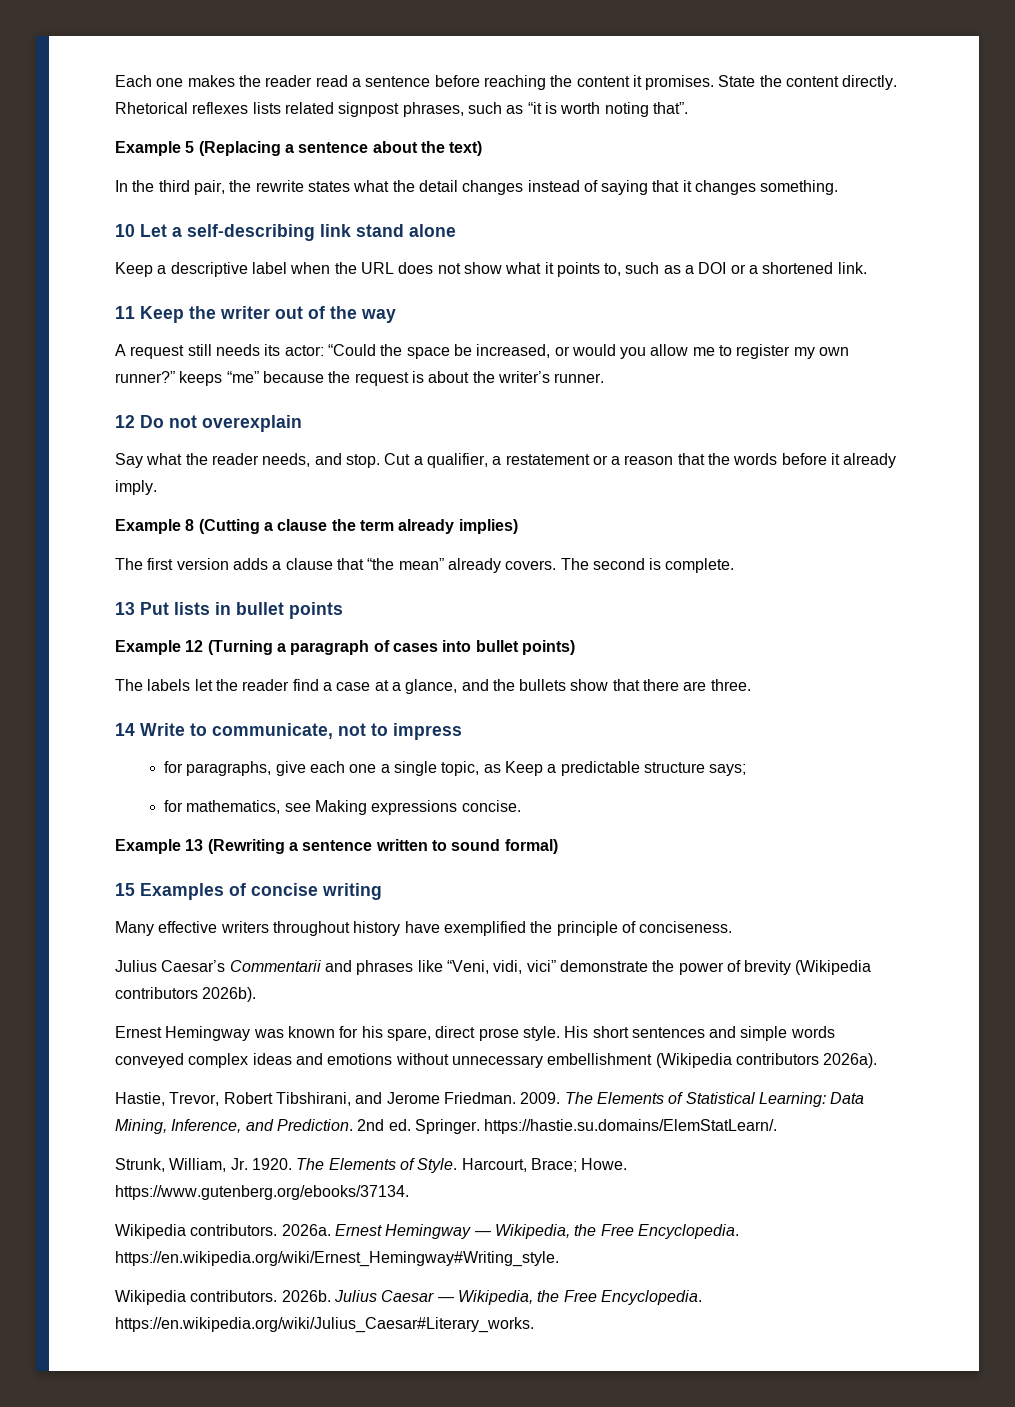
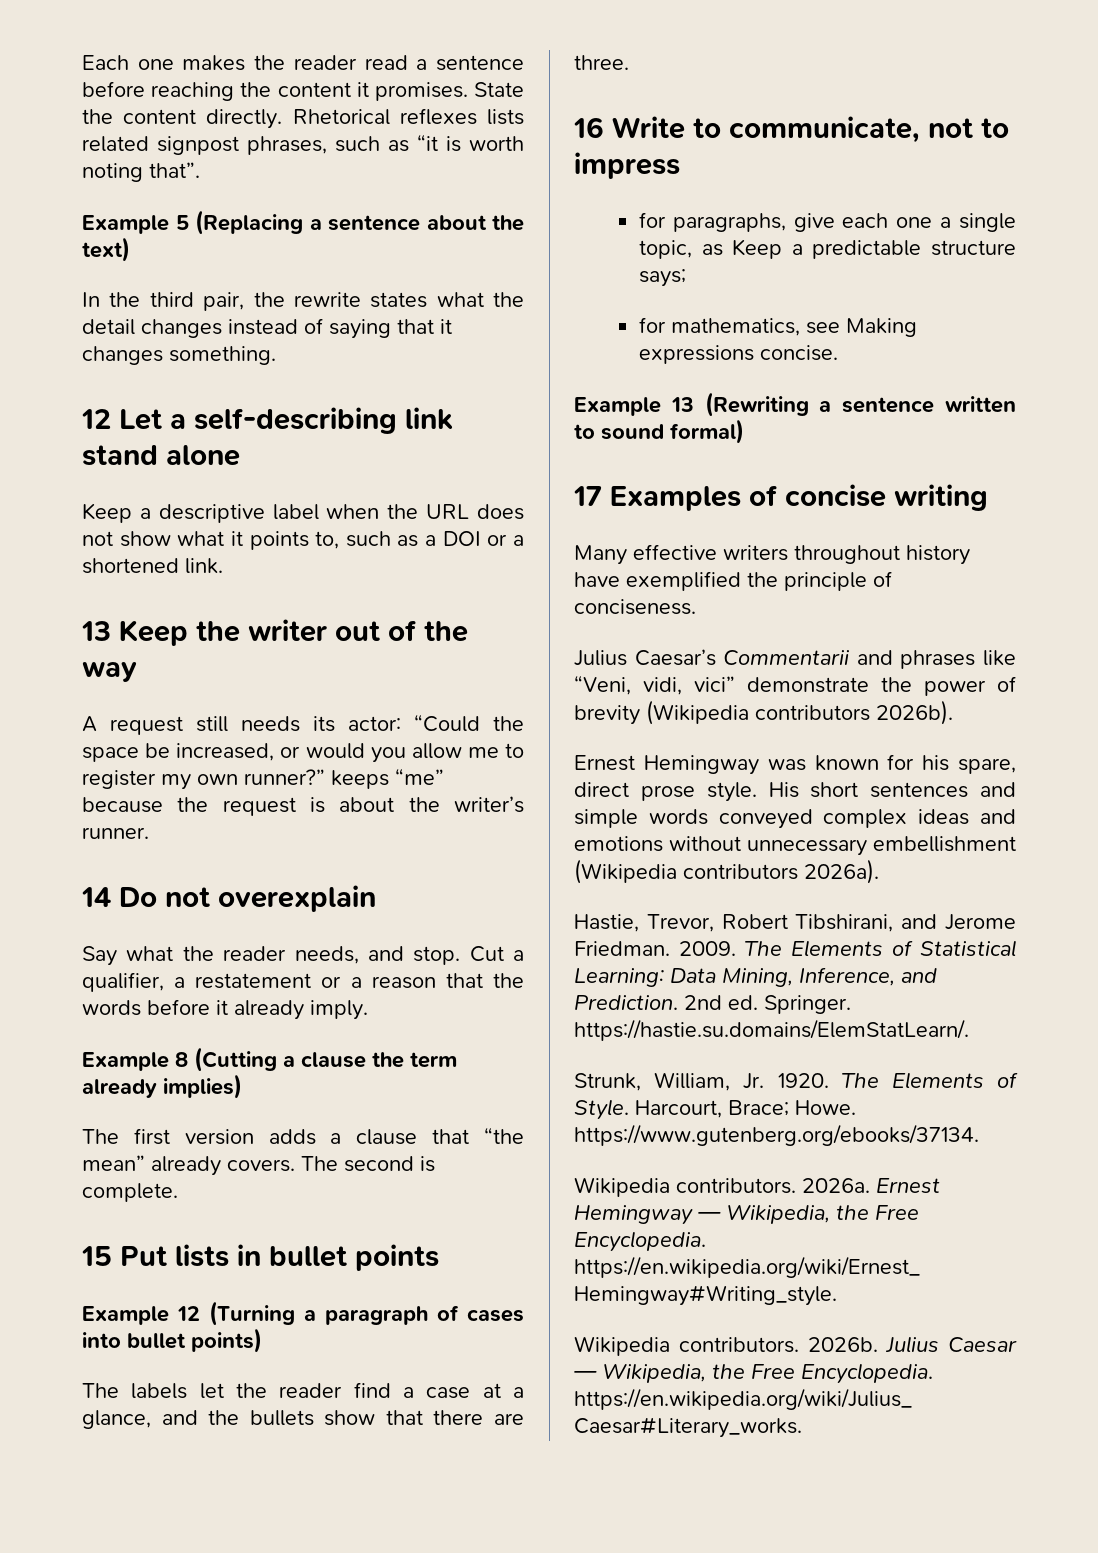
- 10 Let a self-describing link stand alone
+ 12 Let a self-describing link stand alone
- 11 Keep the writer out of the way
+ 13 Keep the writer out of the way
- 12 Do not overexplain
+ 14 Do not overexplain
- 13 Put lists in bullet points
+ 15 Put lists in bullet points
- 14 Write to communicate, not to impress
+ 16 Write to communicate, not to impress
- 15 Examples of concise writing
+ 17 Examples of concise writing

